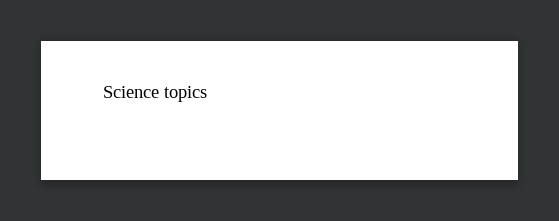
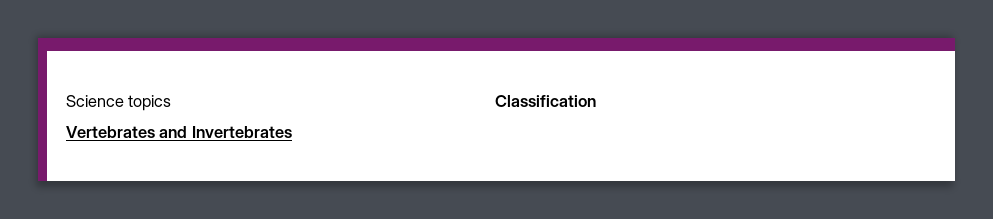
+ Vertebrates and Invertebrates
+ Classification

